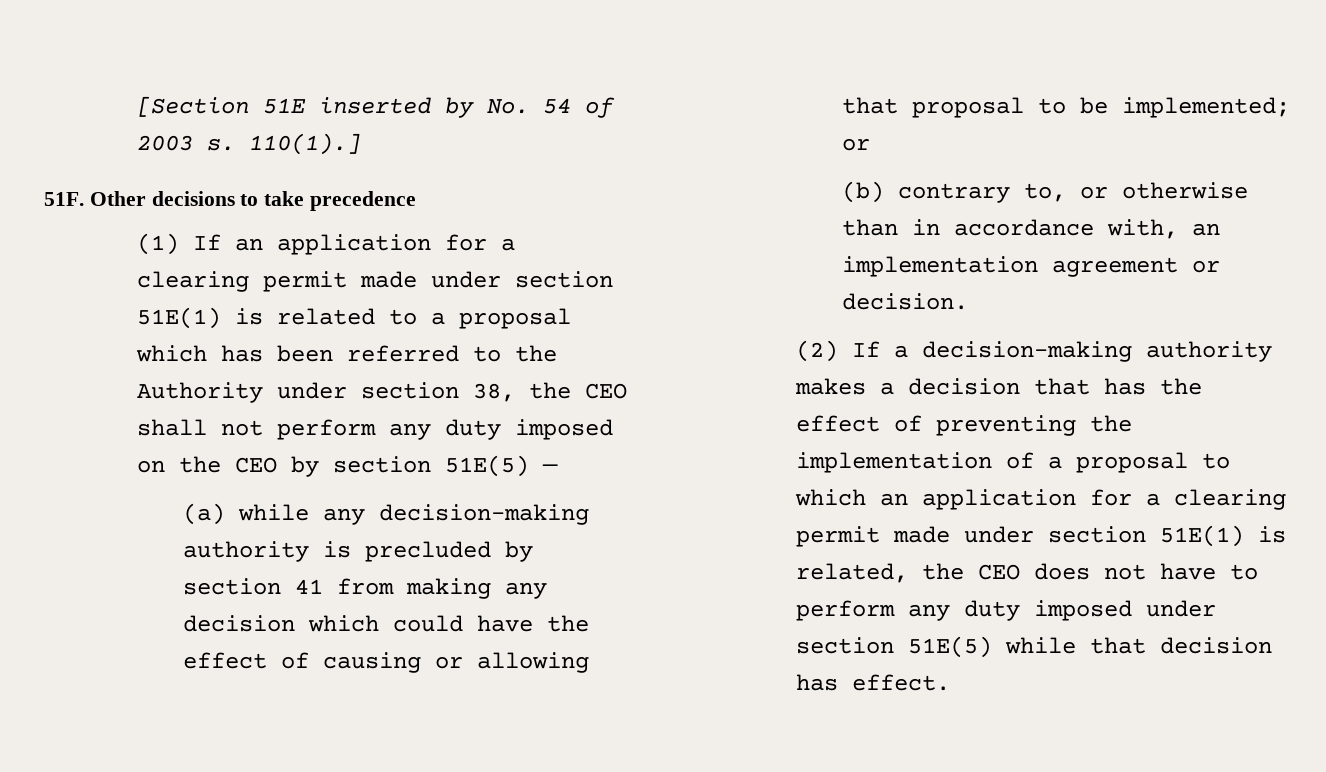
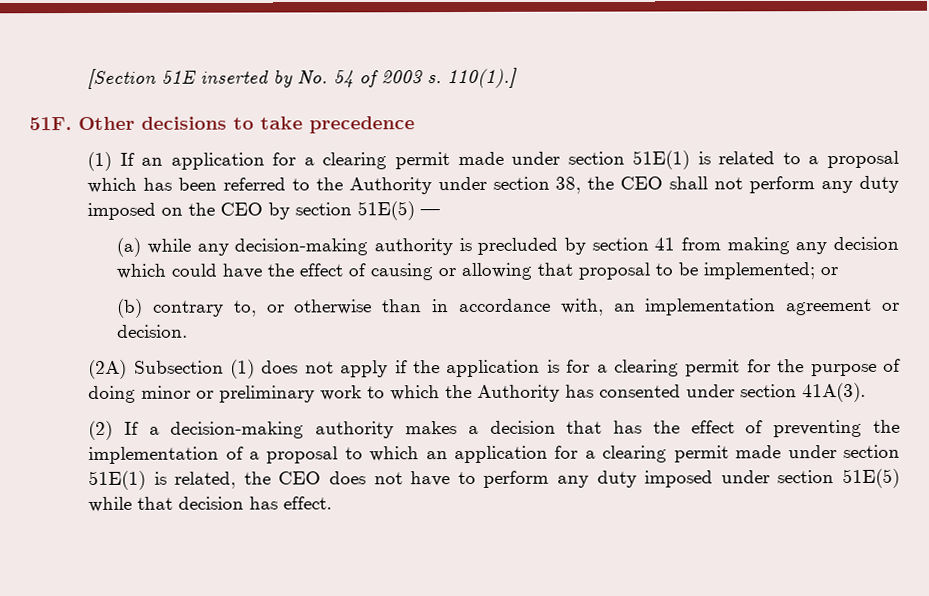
+ (2A) Subsection (1) does not apply if the application is for a clearing permit for the purpose of doing minor or preliminary work to which the Authority has consented under section 41A(3).

